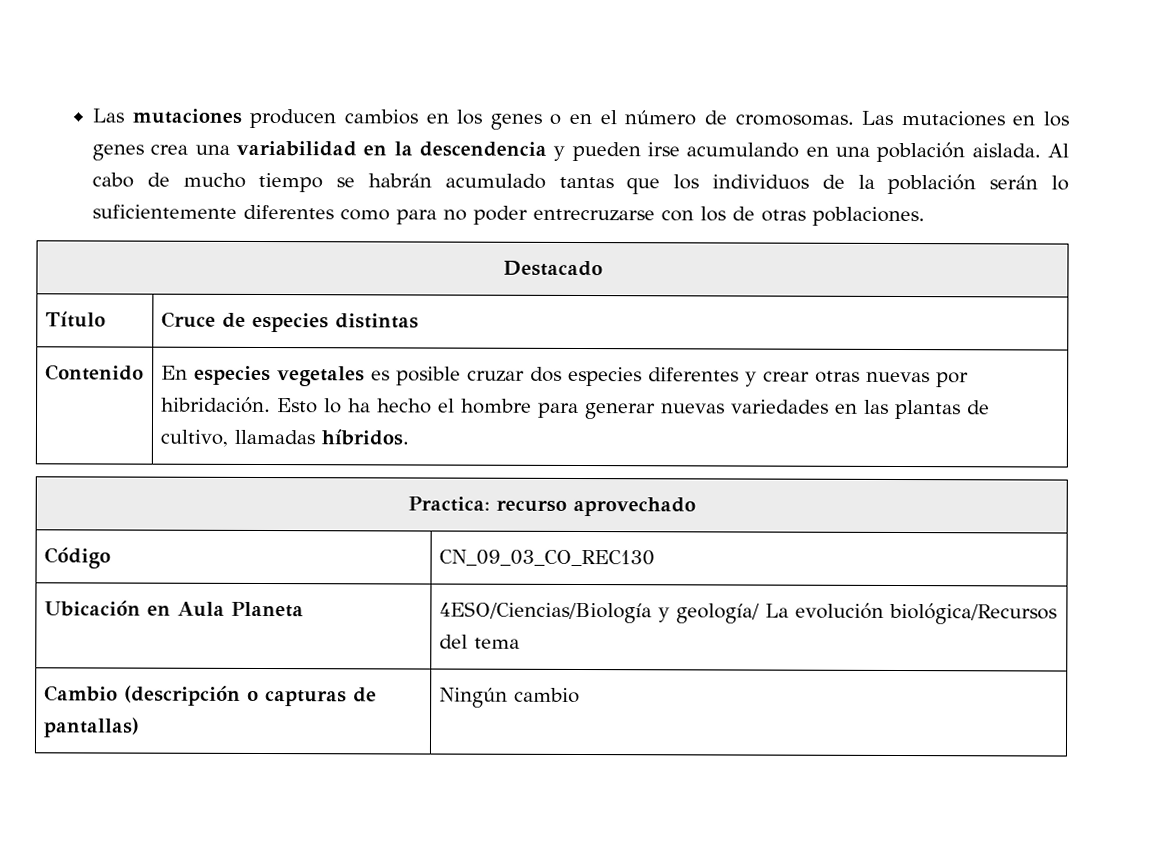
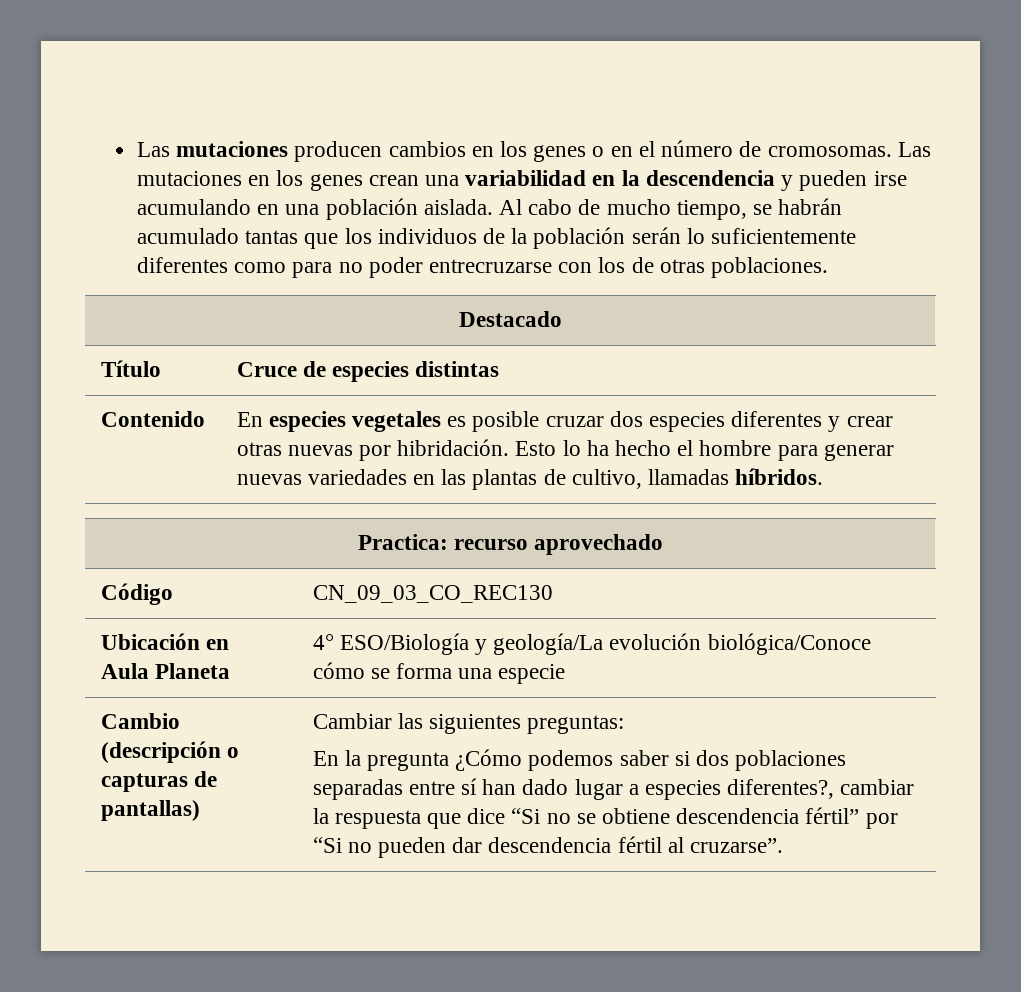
- Las mutaciones en los genes crea una variabilidad en la descendencia y pueden irse acumulando en una población aislada.
+ Las mutaciones en los genes crean una variabilidad en la descendencia y pueden irse acumulando en una población aislada.
- Al cabo de mucho tiempo se habrán acumulado tantas que los individuos de la población serán lo suficientemente diferentes como para no poder entrecruzarse con los de otras poblaciones.
+ Al cabo de mucho tiempo, se habrán acumulado tantas que los individuos de la población serán lo suficientemente diferentes como para no poder entrecruzarse con los de otras poblaciones.
- Ubicación en Aula Planeta | 4ESO/Ciencias/Biología y geología/ La evolución biológica/Recursos del tema
+ Ubicación en Aula Planeta | 4° ESO/Biología y geología/La evolución biológica/Conoce cómo se forma una especie
- Ningún cambio
+ Cambiar las siguientes preguntas:
+ En la pregunta ¿Cómo podemos saber si dos poblaciones separadas entre sí han dado lugar a especies diferentes?, cambiar la respuesta que dice “Si no se obtiene descendencia fértil” por “Si no pueden dar descendencia fértil al cruzarse”.

